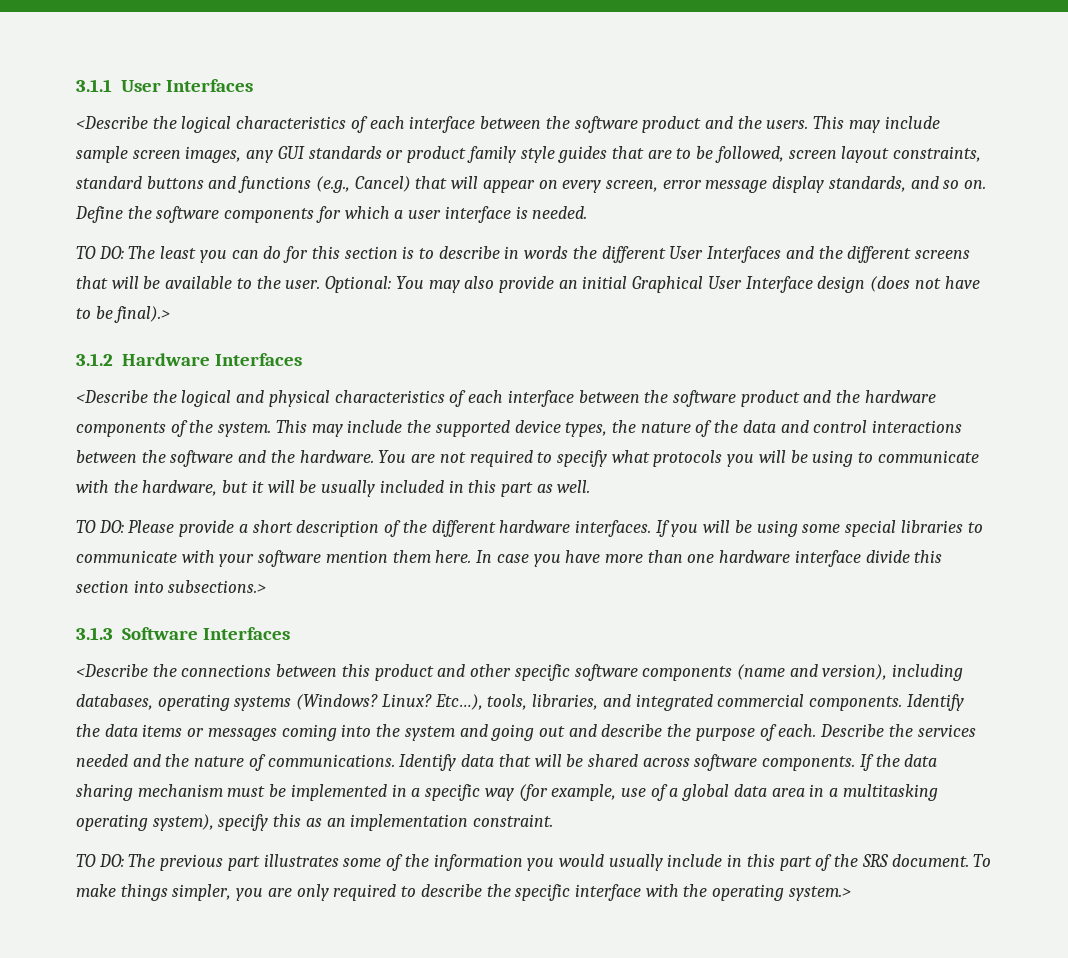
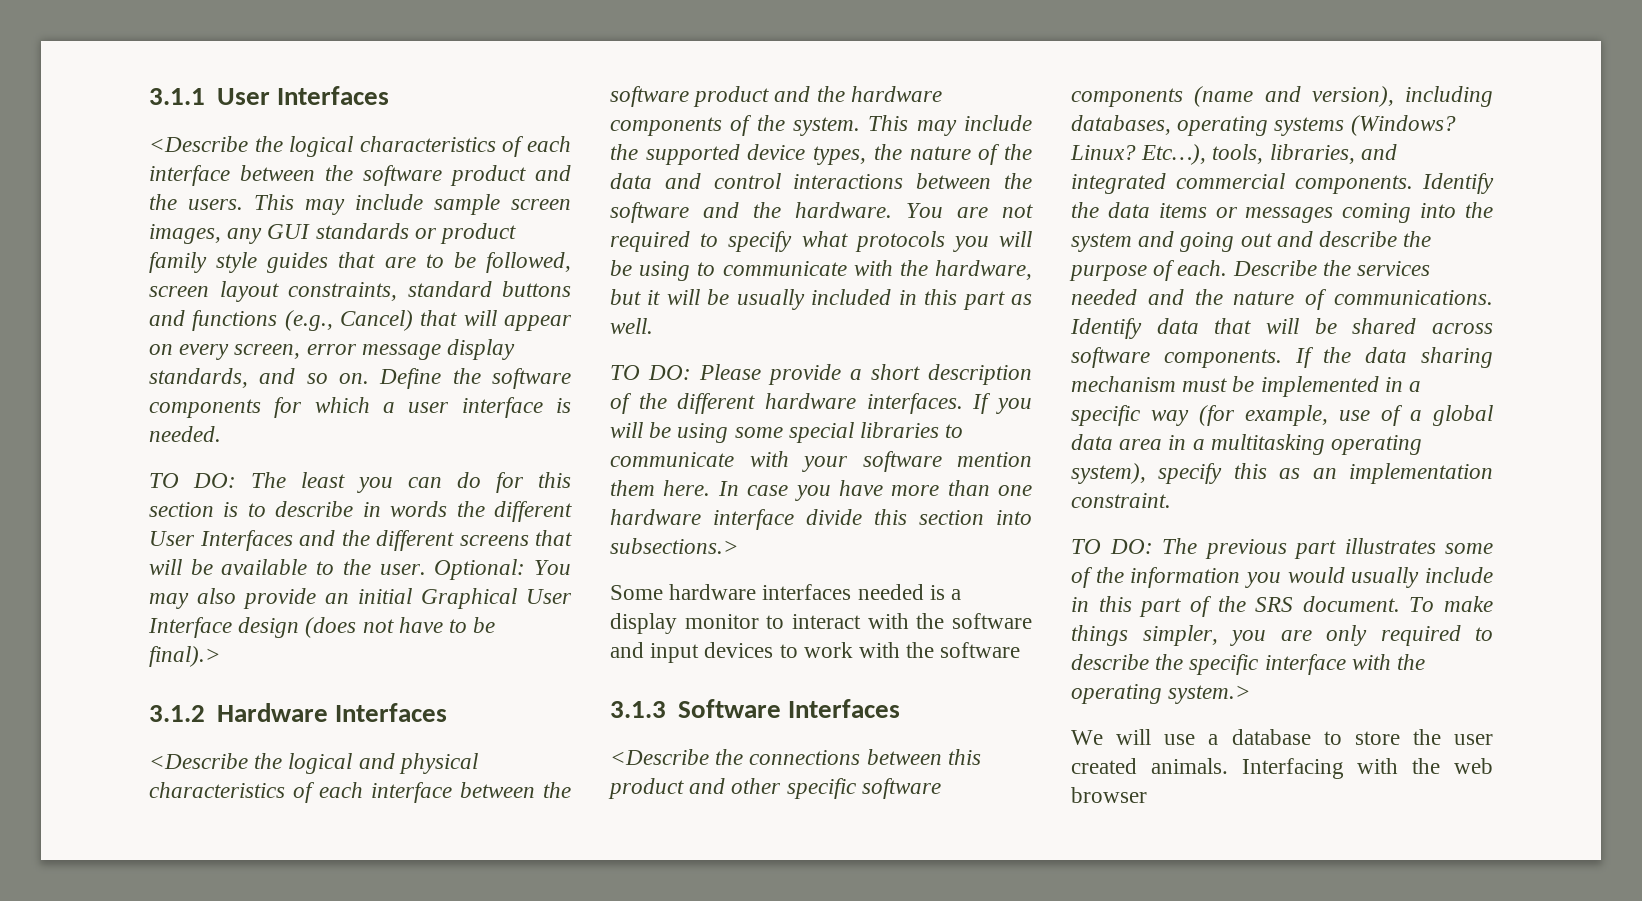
+ Some hardware interfaces needed is a display monitor to interact with the software and input devices to work with the software
+ We will use a database to store the user created animals. Interfacing with the web browser

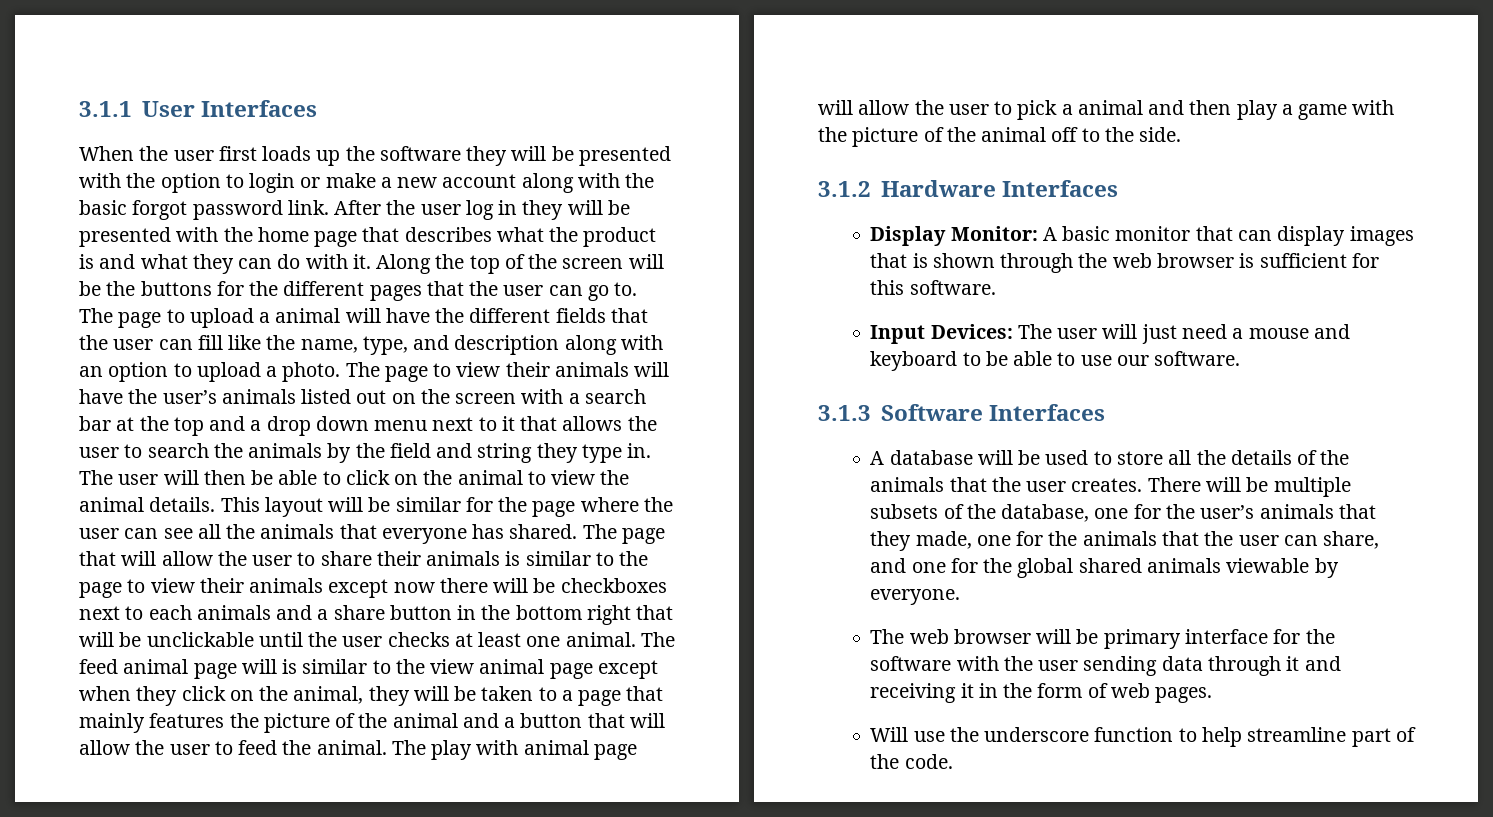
- <Describe the logical characteristics of each interface between the software product and the users. This may include sample screen images, any GUI standards or product family style guides that are to be followed, screen layout constraints, standard buttons and functions (e.g., Cancel) that will appear on every screen, error message display standards, and so on. Define the software components for which a user interface is needed.
- TO DO: The least you can do for this section is to describe in words the different User Interfaces and the different screens that will be available to the user. Optional: You may also provide an initial Graphical User Interface design (does not have to be final).>
+ When the user first loads up the software they will be presented with the option to login or make a new account along with the basic forgot password link. After the user log in they will be presented with the home page that describes what the product is and what they can do with it. Along the top of the screen will be the buttons for the different pages that the user can go to. The page to upload a animal will have the different fields that the user can fill like the name, type, and description along with an option to upload a photo. The page to view their animals will have the user’s animals listed out on the screen with a search bar at the top and a drop down menu next to it that allows the user to search the animals by the field and string they type in. The user will then be able to click on the animal to view the animal details. This layout will be similar for the page where the user can see all the animals that everyone has shared. The page that will allow the user to share their animals is similar to the page to view their animals except now there will be checkboxes next to each animals and a share button in the bottom right that will be unclickable until the user checks at least one animal. The feed animal page will is similar to the view animal page except when they click on the animal, they will be taken to a page that mainly features the picture of the animal and a button that will allow the user to feed the animal. The play with animal page will allow the user to pick a animal and then play a game with the picture of the animal off to the side.
  3.1.2 Hardware Interfaces
- <Describe the logical and physical characteristics of each interface between the software product and the hardware components of the system. This may include the supported device types, the nature of the data and control interactions between the software and the hardware. You are not required to specify what protocols you will be using to communicate with the hardware, but it will be usually included in this part as well.
- TO DO: Please provide a short description of the different hardware interfaces. If you will be using some special libraries to communicate with your software mention them here. In case you have more than one hardware interface divide this section into subsections.>
- Some hardware interfaces needed is a display monitor to interact with the software and input devices to work with the software
+ Display Monitor: A basic monitor that can display images that is shown through the web browser is sufficient for this software.
+ Input Devices: The user will just need a mouse and keyboard to be able to use our software.
  3.1.3 Software Interfaces
- <Describe the connections between this product and other specific software components (name and version), including databases, operating systems (Windows? Linux? Etc…), tools, libraries, and integrated commercial components. Identify the data items or messages coming into the system and going out and describe the purpose of each. Describe the services needed and the nature of communications. Identify data that will be shared across software components. If the data sharing mechanism must be implemented in a specific way (for example, use of a global data area in a multitasking operating system), specify this as an implementation constraint.
- TO DO: The previous part illustrates some of the information you would usually include in this part of the SRS document. To make things simpler, you are only required to describe the specific interface with the operating system.>
- We will use a database to store the user created animals. Interfacing with the web browser
+ A database will be used to store all the details of the animals that the user creates. There will be multiple subsets of the database, one for the user’s animals that they made, one for the animals that the user can share, and one for the global shared animals viewable by everyone.
+ The web browser will be primary interface for the software with the user sending data through it and receiving it in the form of web pages.
+ Will use the underscore function to help streamline part of the code.

